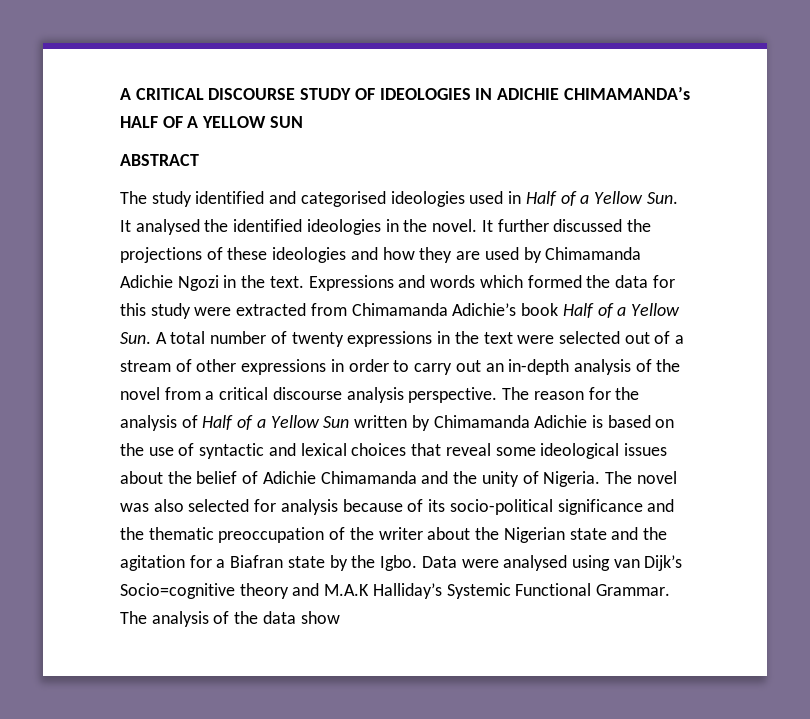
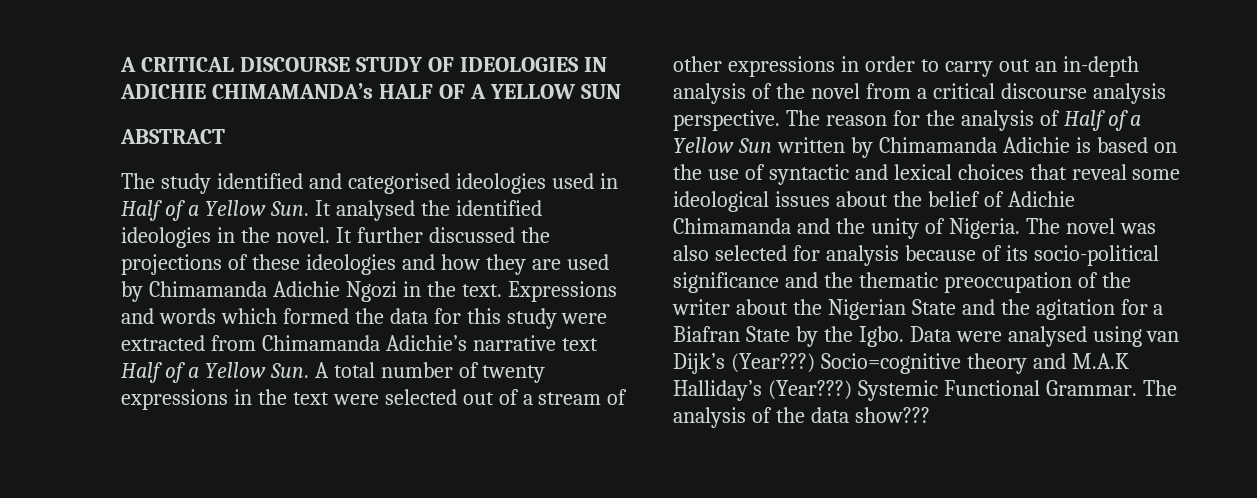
- Expressions and words which formed the data for this study were extracted from Chimamanda Adichie’s book Half of a Yellow Sun. A total number of twenty expressions in the text were selected out of a stream of other expressions in order to carry out an in-depth analysis of the novel from a critical discourse analysis perspective.
+ Expressions and words which formed the data for this study were extracted from Chimamanda Adichie’s narrative text Half of a Yellow Sun. A total number of twenty expressions in the text were selected out of a stream of other expressions in order to carry out an in-depth analysis of the novel from a critical discourse analysis perspective.
- The novel was also selected for analysis because of its socio-political significance and the thematic preoccupation of the writer about the Nigerian state and the agitation for a Biafran state by the Igbo.
+ The novel was also selected for analysis because of its socio-political significance and the thematic preoccupation of the writer about the Nigerian State and the agitation for a Biafran State by the Igbo.
- Data were analysed using van Dijk’s Socio=cognitive theory and M.A.K Halliday’s Systemic Functional Grammar.
+ Data were analysed using van Dijk’s (Year???) Socio=cognitive theory and M.A.K Halliday’s (Year???) Systemic Functional Grammar.
- The analysis of the data show
+ The analysis of the data show???

